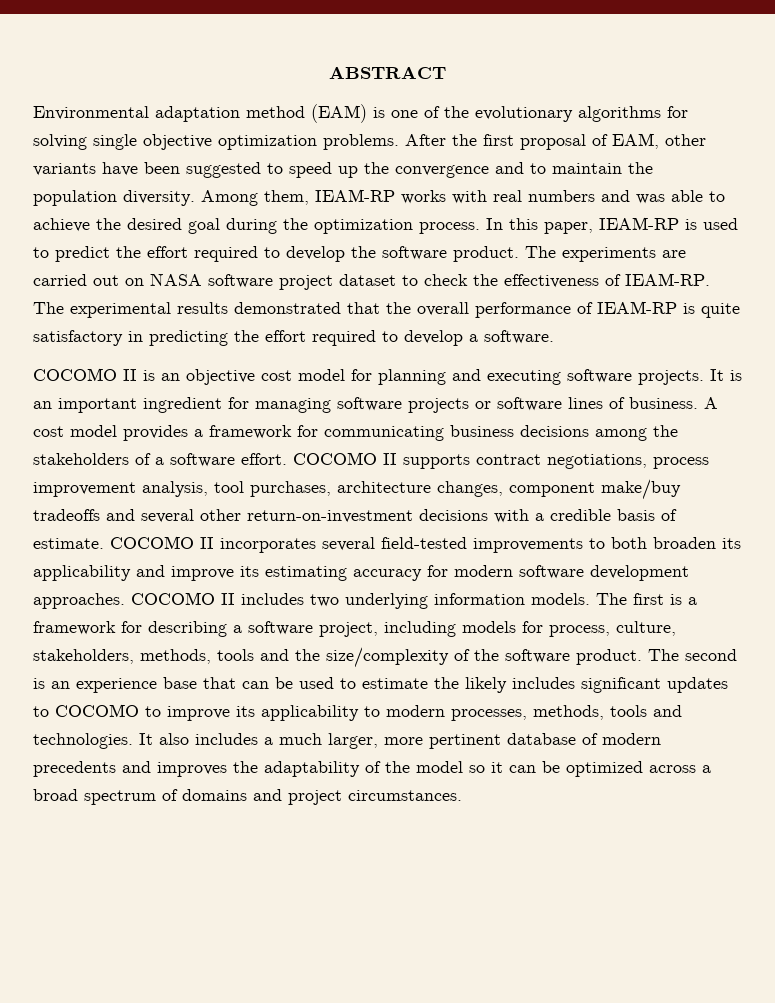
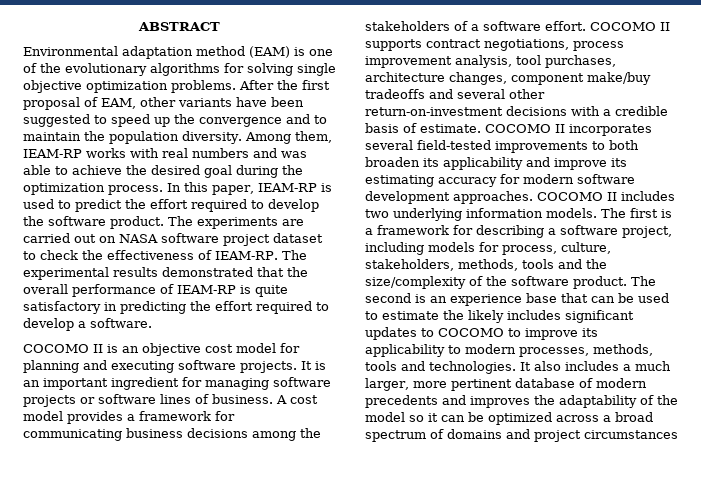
- It also includes a much larger, more pertinent database of modern precedents and improves the adaptability of the model so it can be optimized across a broad spectrum of domains and project circumstances.
+ It also includes a much larger, more pertinent database of modern precedents and improves the adaptability of the model so it can be optimized across a broad spectrum of domains and project circumstances

